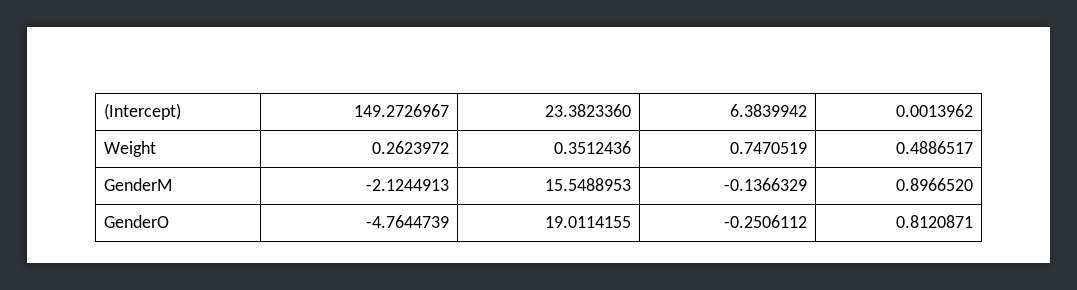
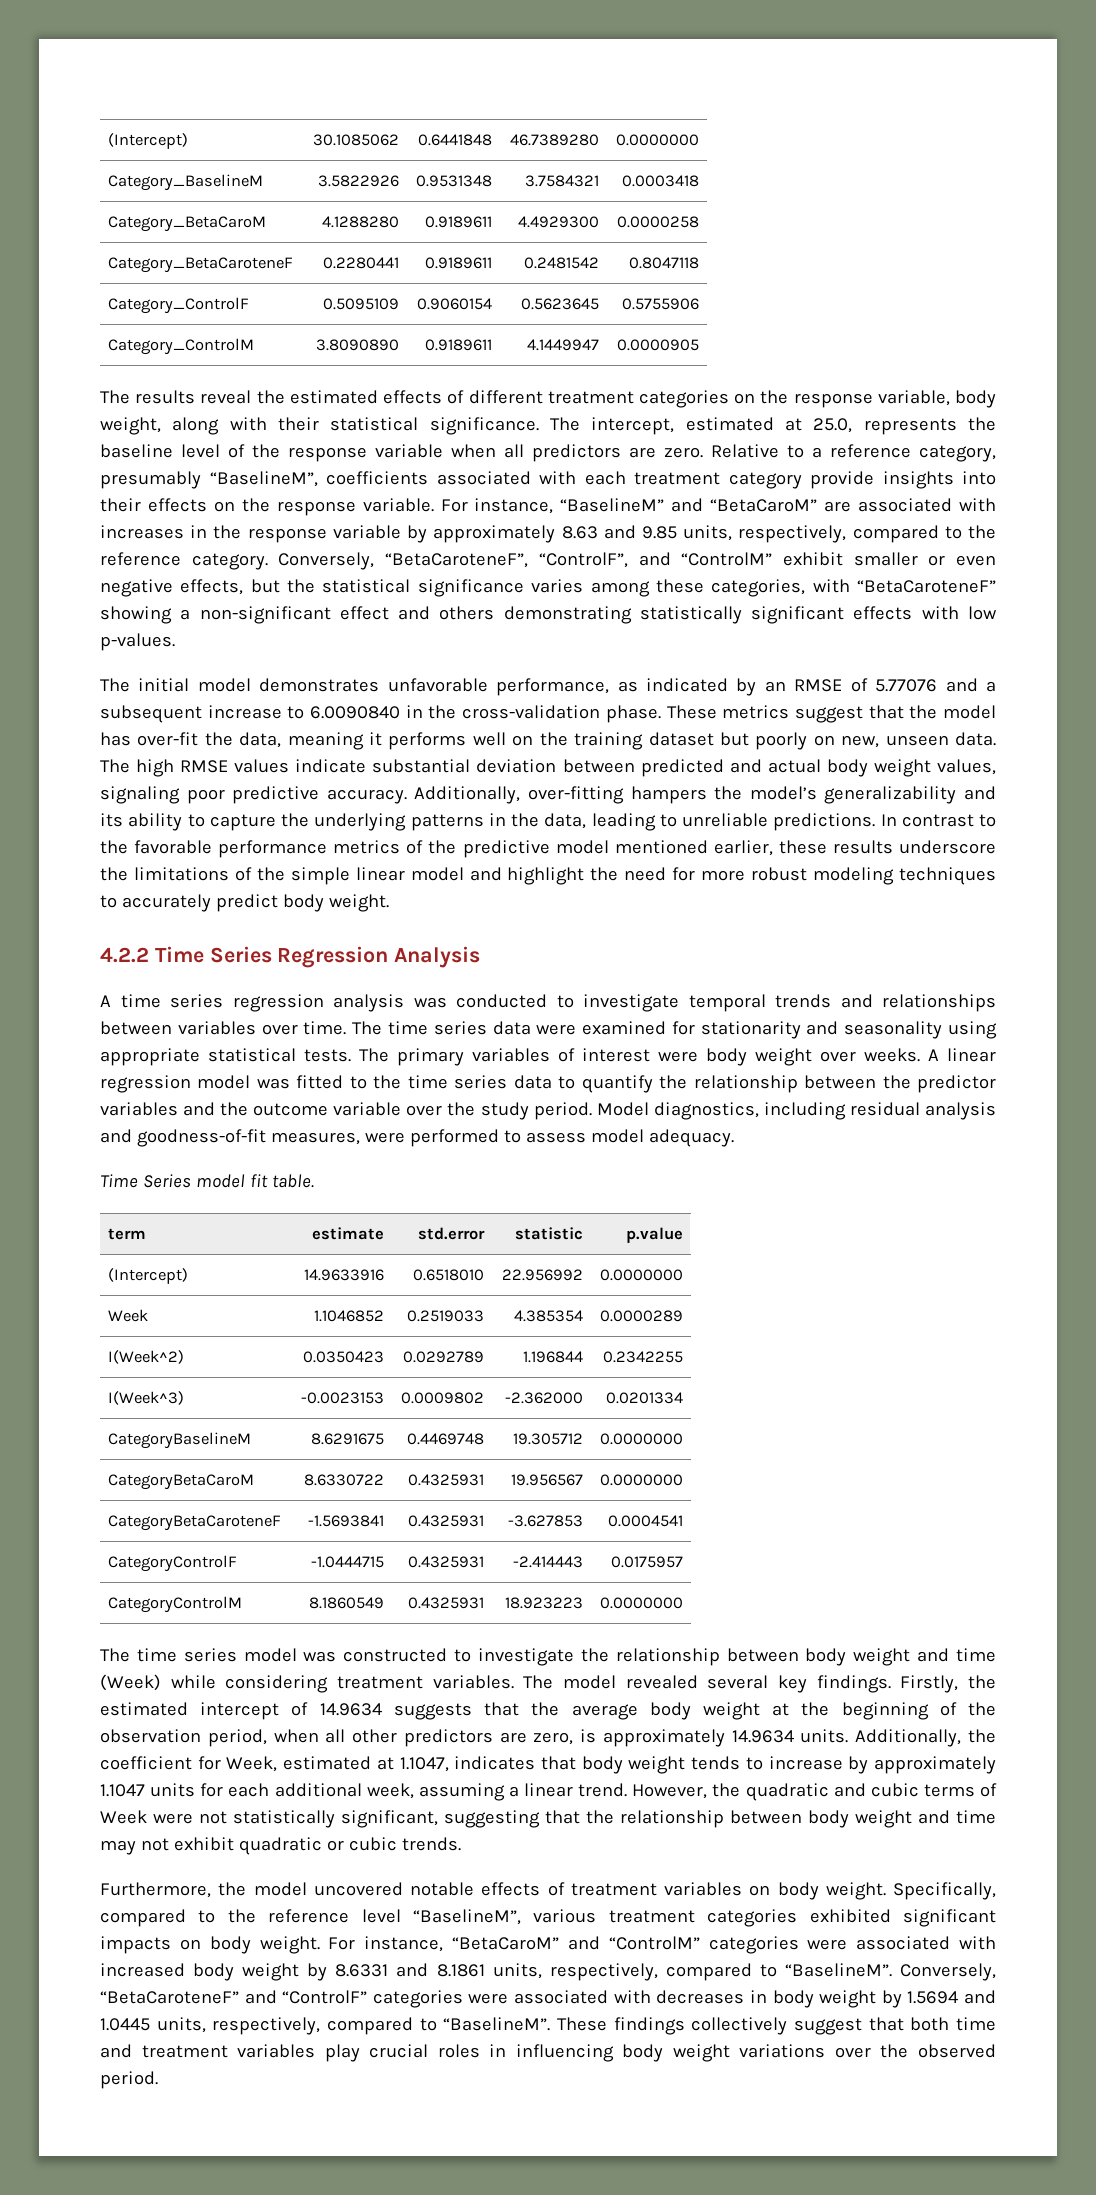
- (Intercept) | 149.2726967 | 23.3823360 | 6.3839942 | 0.0013962
- Weight | 0.2623972 | 0.3512436 | 0.7470519 | 0.4886517
- GenderM | -2.1244913 | 15.5488953 | -0.1366329 | 0.8966520
- GenderO | -4.7644739 | 19.0114155 | -0.2506112 | 0.8120871
+ (Intercept) | 30.1085062 | 0.6441848 | 46.7389280 | 0.0000000
+ Category_BaselineM | 3.5822926 | 0.9531348 | 3.7584321 | 0.0003418
+ Category_BetaCaroM | 4.1288280 | 0.9189611 | 4.4929300 | 0.0000258
+ Category_BetaCaroteneF | 0.2280441 | 0.9189611 | 0.2481542 | 0.8047118
+ Category_ControlF | 0.5095109 | 0.9060154 | 0.5623645 | 0.5755906
+ Category_ControlM | 3.8090890 | 0.9189611 | 4.1449947 | 0.0000905
+ The results reveal the estimated effects of different treatment categories on the response variable, body weight, along with their statistical significance. The intercept, estimated at 25.0, represents the baseline level of the response variable when all predictors are zero. Relative to a reference category, presumably “BaselineM”, coefficients associated with each treatment category provide insights into their effects on the response variable. For instance, “BaselineM” and “BetaCaroM” are associated with increases in the response variable by approximately 8.63 and 9.85 units, respectively, compared to the reference category. Conversely, “BetaCaroteneF”, “ControlF”, and “ControlM” exhibit smaller or even negative effects, but the statistical significance varies among these categories, with “BetaCaroteneF” showing a non-significant effect and others demonstrating statistically significant effects with low p-values.
+ The initial model demonstrates unfavorable performance, as indicated by an RMSE of 5.77076 and a subsequent increase to 6.0090840 in the cross-validation phase. These metrics suggest that the model has over-fit the data, meaning it performs well on the training dataset but poorly on new, unseen data. The high RMSE values indicate substantial deviation between predicted and actual body weight values, signaling poor predictive accuracy. Additionally, over-fitting hampers the model’s generalizability and its ability to capture the underlying patterns in the data, leading to unreliable predictions. In contrast to the favorable performance metrics of the predictive model mentioned earlier, these results underscore the limitations of the simple linear model and highlight the need for more robust modeling techniques to accurately predict body weight.
+ 4.2.2 Time Series Regression Analysis
+ A time series regression analysis was conducted to investigate temporal trends and relationships between variables over time. The time series data were examined for stationarity and seasonality using appropriate statistical tests. The primary variables of interest were body weight over weeks. A linear regression model was fitted to the time series data to quantify the relationship between the predictor variables and the outcome variable over the study period. Model diagnostics, including residual analysis and goodness-of-fit measures, were performed to assess model adequacy.
+ Time Series model fit table.
+ term | estimate | std.error | statistic | p.value
+ (Intercept) | 14.9633916 | 0.6518010 | 22.956992 | 0.0000000
+ Week | 1.1046852 | 0.2519033 | 4.385354 | 0.0000289
+ I(Week^2) | 0.0350423 | 0.0292789 | 1.196844 | 0.2342255
+ I(Week^3) | -0.0023153 | 0.0009802 | -2.362000 | 0.0201334
+ CategoryBaselineM | 8.6291675 | 0.4469748 | 19.305712 | 0.0000000
+ CategoryBetaCaroM | 8.6330722 | 0.4325931 | 19.956567 | 0.0000000
+ CategoryBetaCaroteneF | -1.5693841 | 0.4325931 | -3.627853 | 0.0004541
+ CategoryControlF | -1.0444715 | 0.4325931 | -2.414443 | 0.0175957
+ CategoryControlM | 8.1860549 | 0.4325931 | 18.923223 | 0.0000000
+ The time series model was constructed to investigate the relationship between body weight and time (Week) while considering treatment variables. The model revealed several key findings. Firstly, the estimated intercept of 14.9634 suggests that the average body weight at the beginning of the observation period, when all other predictors are zero, is approximately 14.9634 units. Additionally, the coefficient for Week, estimated at 1.1047, indicates that body weight tends to increase by approximately 1.1047 units for each additional week, assuming a linear trend. However, the quadratic and cubic terms of Week were not statistically significant, suggesting that the relationship between body weight and time may not exhibit quadratic or cubic trends.
+ Furthermore, the model uncovered notable effects of treatment variables on body weight. Specifically, compared to the reference level “BaselineM”, various treatment categories exhibited significant impacts on body weight. For instance, “BetaCaroM” and “ControlM” categories were associated with increased body weight by 8.6331 and 8.1861 units, respectively, compared to “BaselineM”. Conversely, “BetaCaroteneF” and “ControlF” categories were associated with decreases in body weight by 1.5694 and 1.0445 units, respectively, compared to “BaselineM”. These findings collectively suggest that both time and treatment variables play crucial roles in influencing body weight variations over the observed period.

